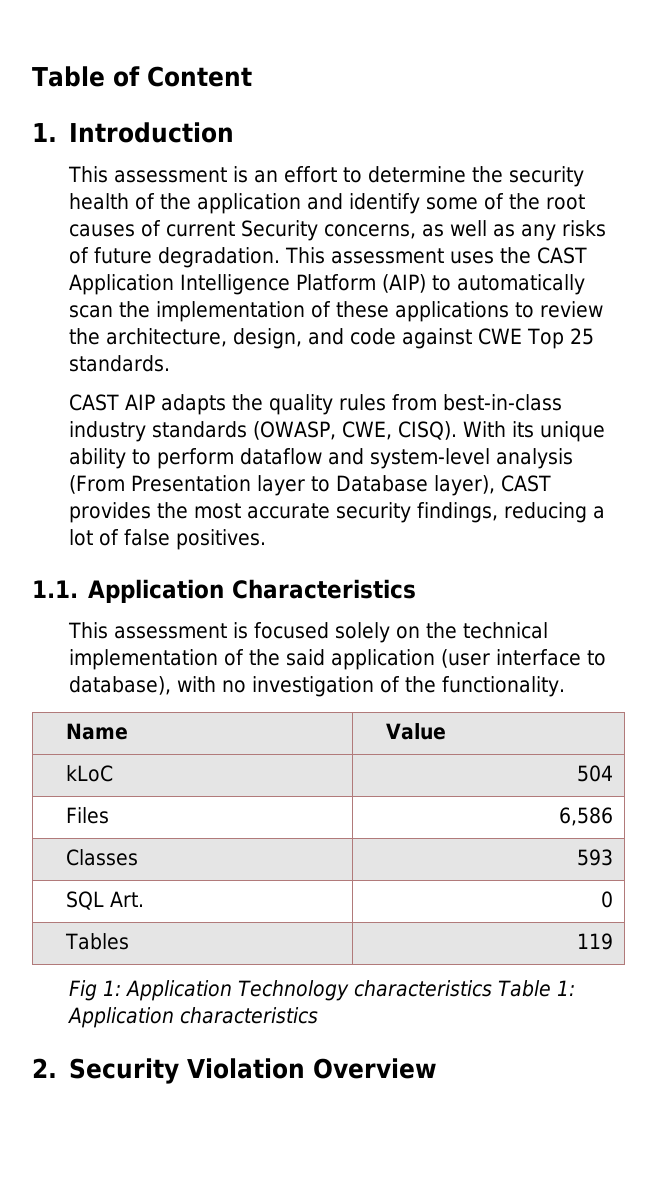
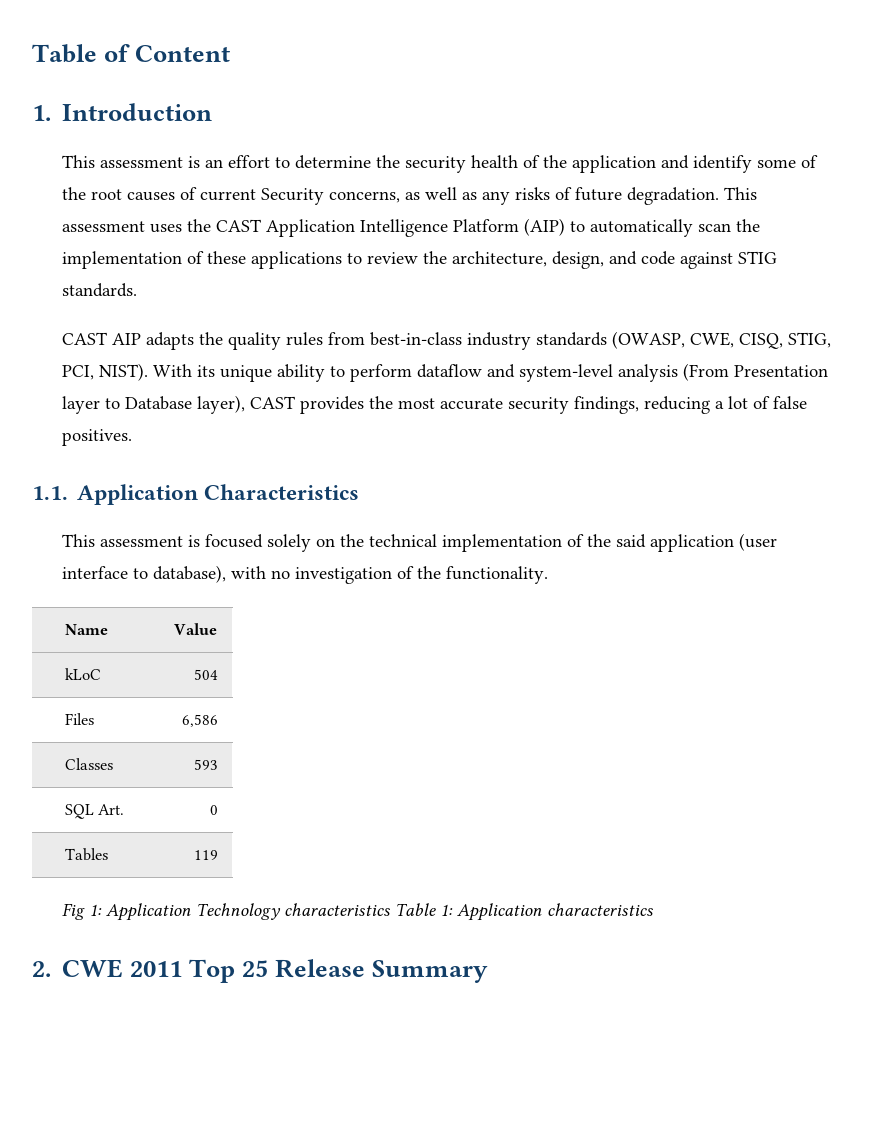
- This assessment uses the CAST Application Intelligence Platform (AIP) to automatically scan the implementation of these applications to review the architecture, design, and code against CWE Top 25 standards.
+ This assessment uses the CAST Application Intelligence Platform (AIP) to automatically scan the implementation of these applications to review the architecture, design, and code against STIG standards.
- CAST AIP adapts the quality rules from best-in-class industry standards (OWASP, CWE, CISQ).
+ CAST AIP adapts the quality rules from best-in-class industry standards (OWASP, CWE, CISQ, STIG, PCI, NIST).
- 2. Security Violation Overview
+ 2. CWE 2011 Top 25 Release Summary

